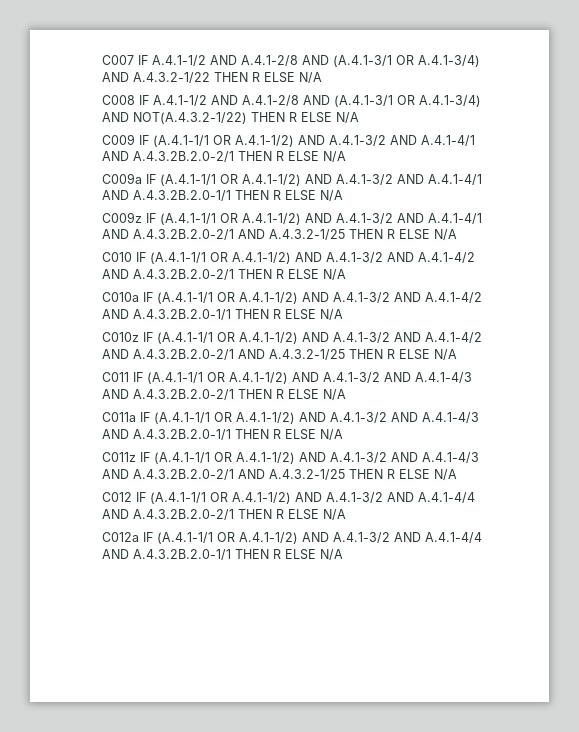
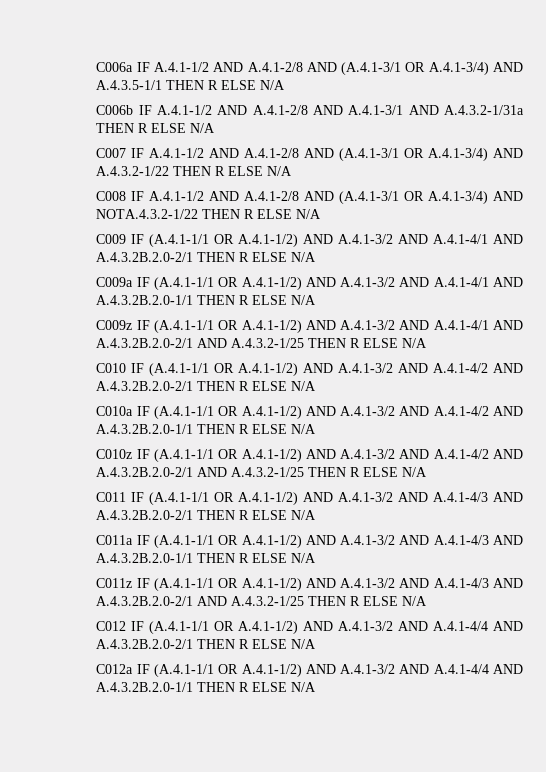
+ C006a IF A.4.1-1/2 AND A.4.1-2/8 AND (A.4.1-3/1 OR A.4.1-3/4) AND A.4.3.5-1/1 THEN R ELSE N/A
+ C006b IF A.4.1-1/2 AND A.4.1-2/8 AND A.4.1-3/1 AND A.4.3.2-1/31a THEN R ELSE N/A
- C008 IF A.4.1-1/2 AND A.4.1-2/8 AND (A.4.1-3/1 OR A.4.1-3/4) AND NOT(A.4.3.2-1/22) THEN R ELSE N/A
+ C008 IF A.4.1-1/2 AND A.4.1-2/8 AND (A.4.1-3/1 OR A.4.1-3/4) AND NOTA.4.3.2-1/22 THEN R ELSE N/A

